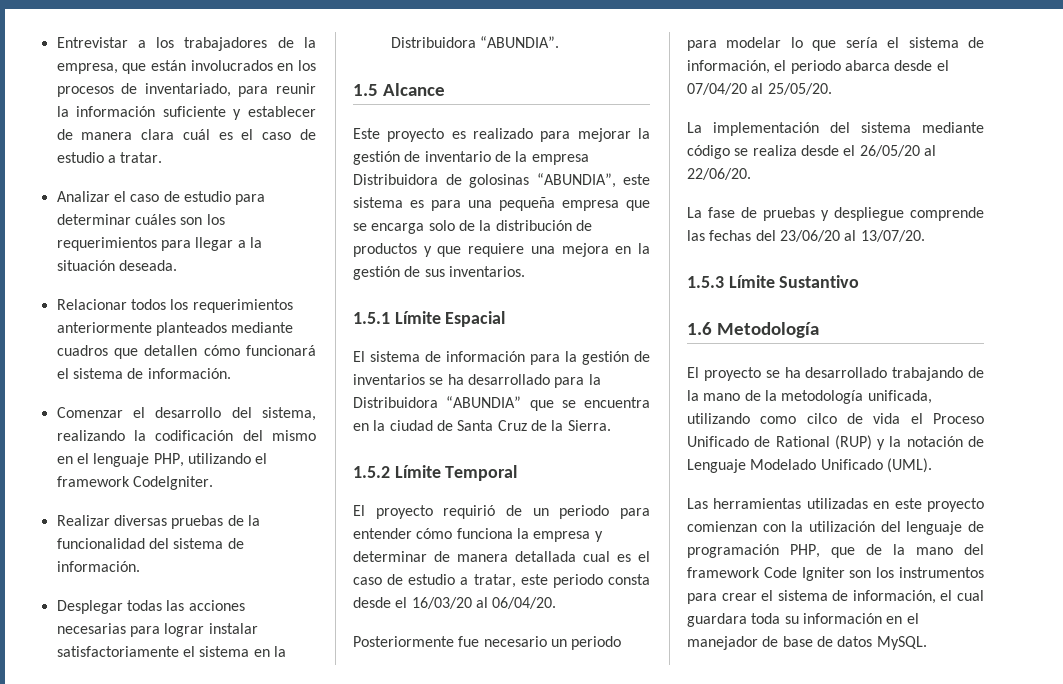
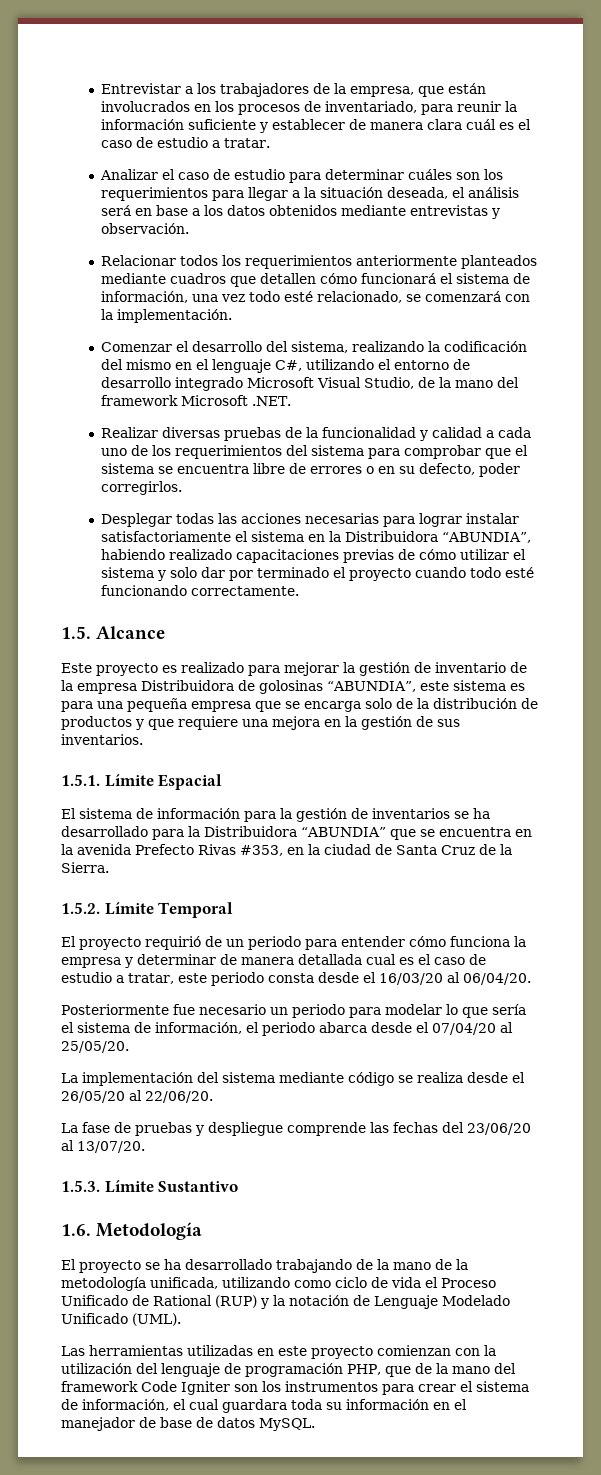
- Analizar el caso de estudio para determinar cuáles son los requerimientos para llegar a la situación deseada.
+ Analizar el caso de estudio para determinar cuáles son los requerimientos para llegar a la situación deseada, el análisis será en base a los datos obtenidos mediante entrevistas y observación.
- Relacionar todos los requerimientos anteriormente planteados mediante cuadros que detallen cómo funcionará el sistema de información.
+ Relacionar todos los requerimientos anteriormente planteados mediante cuadros que detallen cómo funcionará el sistema de información, una vez todo esté relacionado, se comenzará con la implementación.
- Comenzar el desarrollo del sistema, realizando la codificación del mismo en el lenguaje PHP, utilizando el framework CodeIgniter.
+ Comenzar el desarrollo del sistema, realizando la codificación del mismo en el lenguaje C#, utilizando el entorno de desarrollo integrado Microsoft Visual Studio, de la mano del framework Microsoft .NET.
- Realizar diversas pruebas de la funcionalidad del sistema de información.
+ Realizar diversas pruebas de la funcionalidad y calidad a cada uno de los requerimientos del sistema para comprobar que el sistema se encuentra libre de errores o en su defecto, poder corregirlos.
- Desplegar todas las acciones necesarias para lograr instalar satisfactoriamente el sistema en la Distribuidora “ABUNDIA”.
- 1.5 Alcance
+ Desplegar todas las acciones necesarias para lograr instalar satisfactoriamente el sistema en la Distribuidora “ABUNDIA”, habiendo realizado capacitaciones previas de cómo utilizar el sistema y solo dar por terminado el proyecto cuando todo esté funcionando correctamente.
+ 1.5. Alcance
- 1.5.1 Límite Espacial
+ 1.5.1. Límite Espacial
- El sistema de información para la gestión de inventarios se ha desarrollado para la Distribuidora “ABUNDIA” que se encuentra en la ciudad de Santa Cruz de la Sierra.
+ El sistema de información para la gestión de inventarios se ha desarrollado para la Distribuidora “ABUNDIA” que se encuentra en la avenida Prefecto Rivas #353, en la ciudad de Santa Cruz de la Sierra.
- 1.5.2 Límite Temporal
+ 1.5.2. Límite Temporal
- 1.5.3 Límite Sustantivo
+ 1.5.3. Límite Sustantivo
- 1.6 Metodología
+ 1.6. Metodología
- El proyecto se ha desarrollado trabajando de la mano de la metodología unificada, utilizando como cilco de vida el Proceso Unificado de Rational (RUP) y la notación de Lenguaje Modelado Unificado (UML).
+ El proyecto se ha desarrollado trabajando de la mano de la metodología unificada, utilizando como ciclo de vida el Proceso Unificado de Rational (RUP) y la notación de Lenguaje Modelado Unificado (UML).

